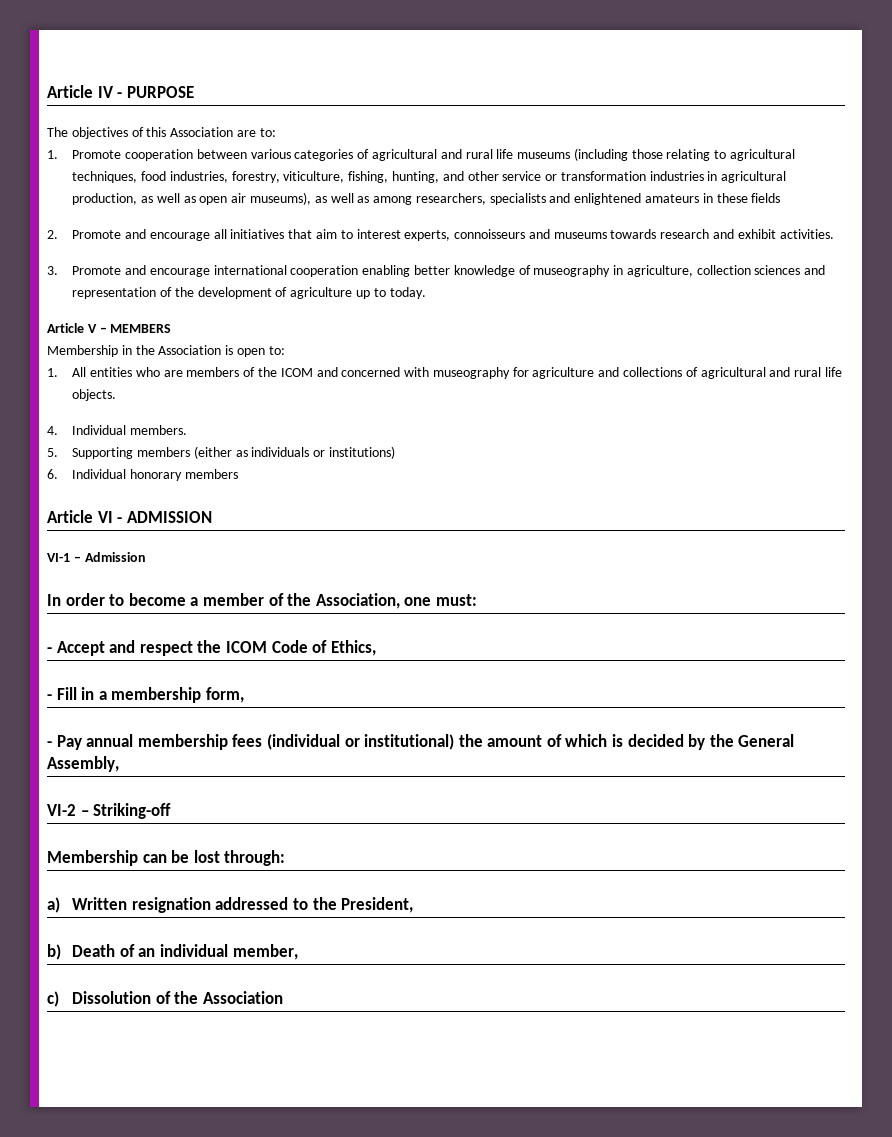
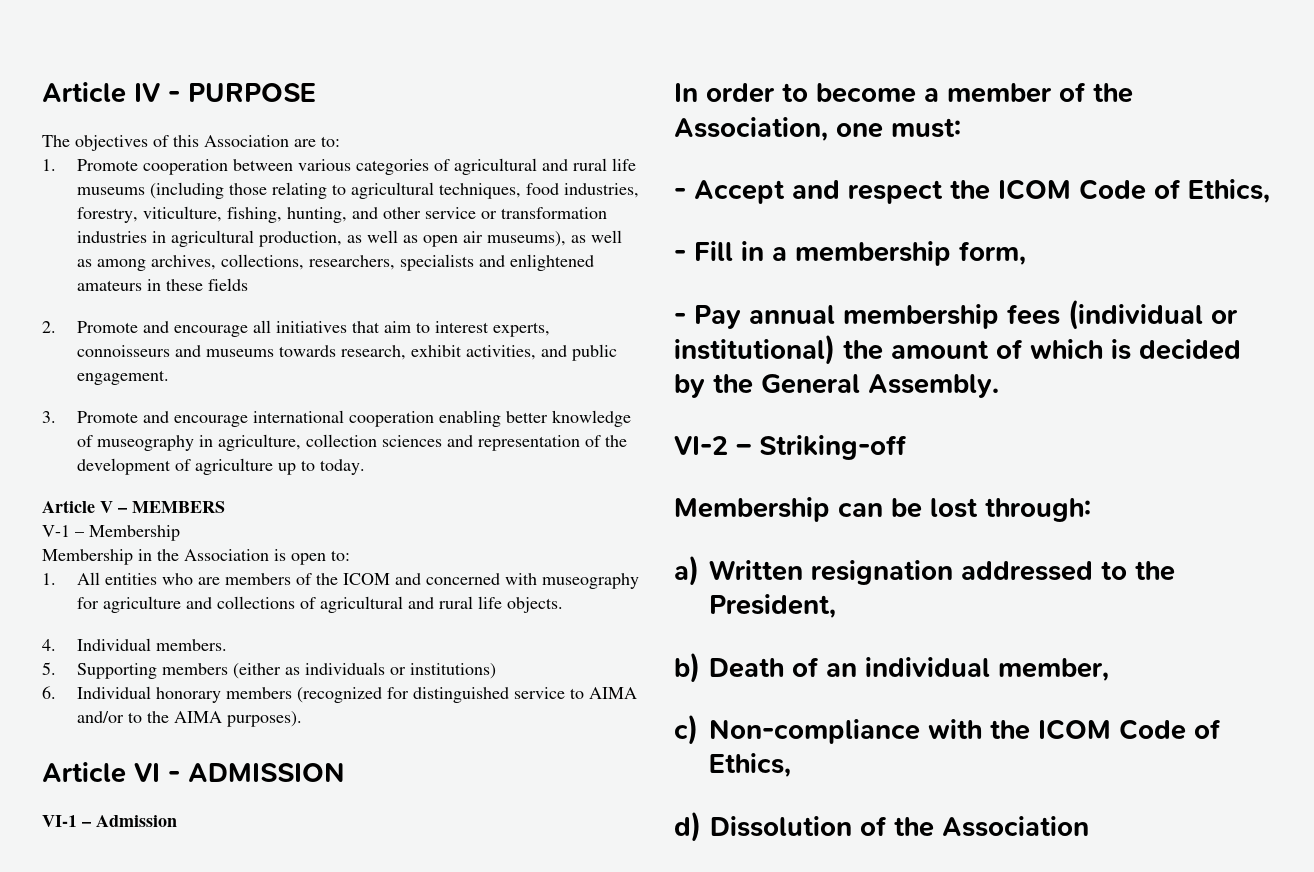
- 1. Promote cooperation between various categories of agricultural and rural life museums (including those relating to agricultural techniques, food industries, forestry, viticulture, fishing, hunting, and other service or transformation industries in agricultural production, as well as open air museums), as well as among researchers, specialists and enlightened amateurs in these fields
+ 1. Promote cooperation between various categories of agricultural and rural life museums (including those relating to agricultural techniques, food industries, forestry, viticulture, fishing, hunting, and other service or transformation industries in agricultural production, as well as open air museums), as well as among archives, collections, researchers, specialists and enlightened amateurs in these fields
- 2. Promote and encourage all initiatives that aim to interest experts, connoisseurs and museums towards research and exhibit activities.
+ 2. Promote and encourage all initiatives that aim to interest experts, connoisseurs and museums towards research, exhibit activities, and public engagement.
+ V-1 – Membership
- 6. Individual honorary members
+ 6. Individual honorary members (recognized for distinguished service to AIMA and/or to the AIMA purposes).
- - Pay annual membership fees (individual or institutional) the amount of which is decided by the General Assembly,
+ - Pay annual membership fees (individual or institutional) the amount of which is decided by the General Assembly.
- c) Dissolution of the Association
+ c) Non-compliance with the ICOM Code of Ethics,
+ d) Dissolution of the Association

